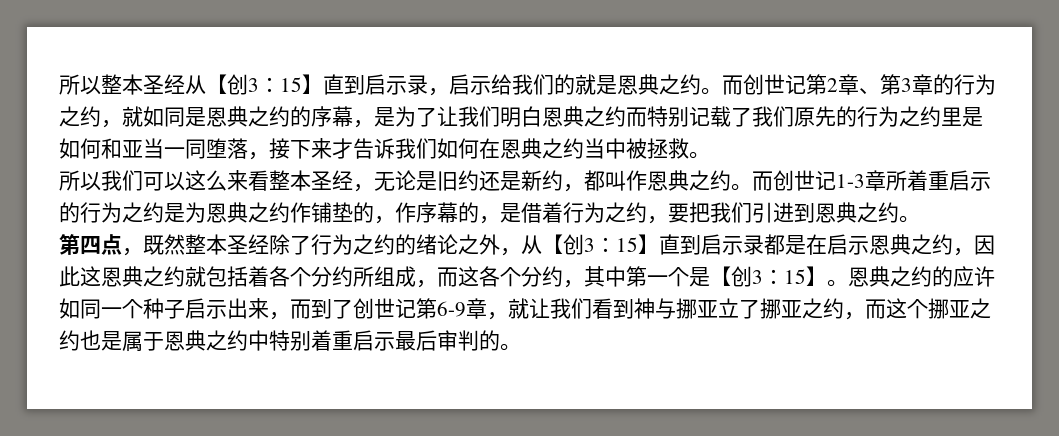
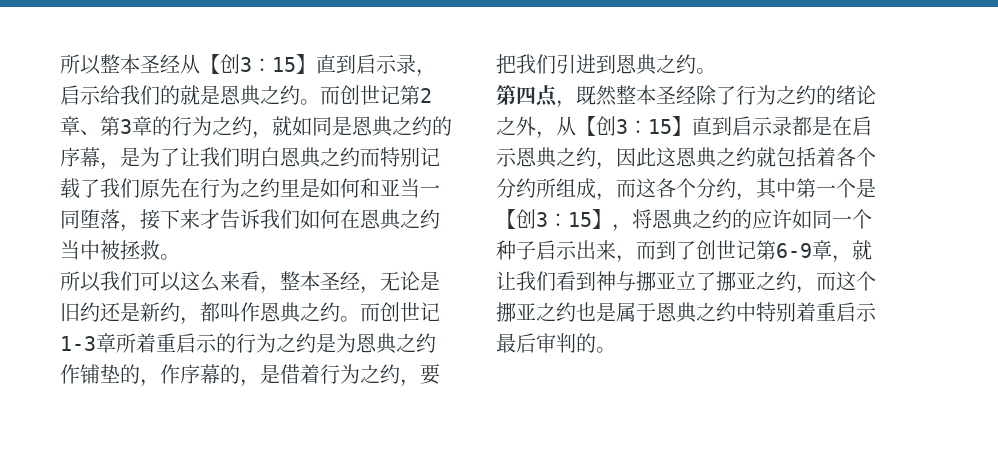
- 而创世记第2章、第3章的行为之约，就如同是恩典之约的序幕，是为了让我们明白恩典之约而特别记载了我们原先的行为之约里是如何和亚当一同堕落，接下来才告诉我们如何在恩典之约当中被拯救。
+ 而创世记第2章、第3章的行为之约，就如同是恩典之约的序幕，是为了让我们明白恩典之约而特别记载了我们原先在行为之约里是如何和亚当一同堕落，接下来才告诉我们如何在恩典之约当中被拯救。
- 所以我们可以这么来看整本圣经，无论是旧约还是新约，都叫作恩典之约。
+ 所以我们可以这么来看，整本圣经，无论是旧约还是新约，都叫作恩典之约。
- 15】。恩典之约的应许如同一个种子启示出来，而到了创世记第6-9章，就让我们看到神与挪亚立了挪亚之约，而这个挪亚之约也是属于恩典之约中特别着重启示最后审判的。
+ 15】，将恩典之约的应许如同一个种子启示出来，而到了创世记第6-9章，就让我们看到神与挪亚立了挪亚之约，而这个挪亚之约也是属于恩典之约中特别着重启示最后审判的。

